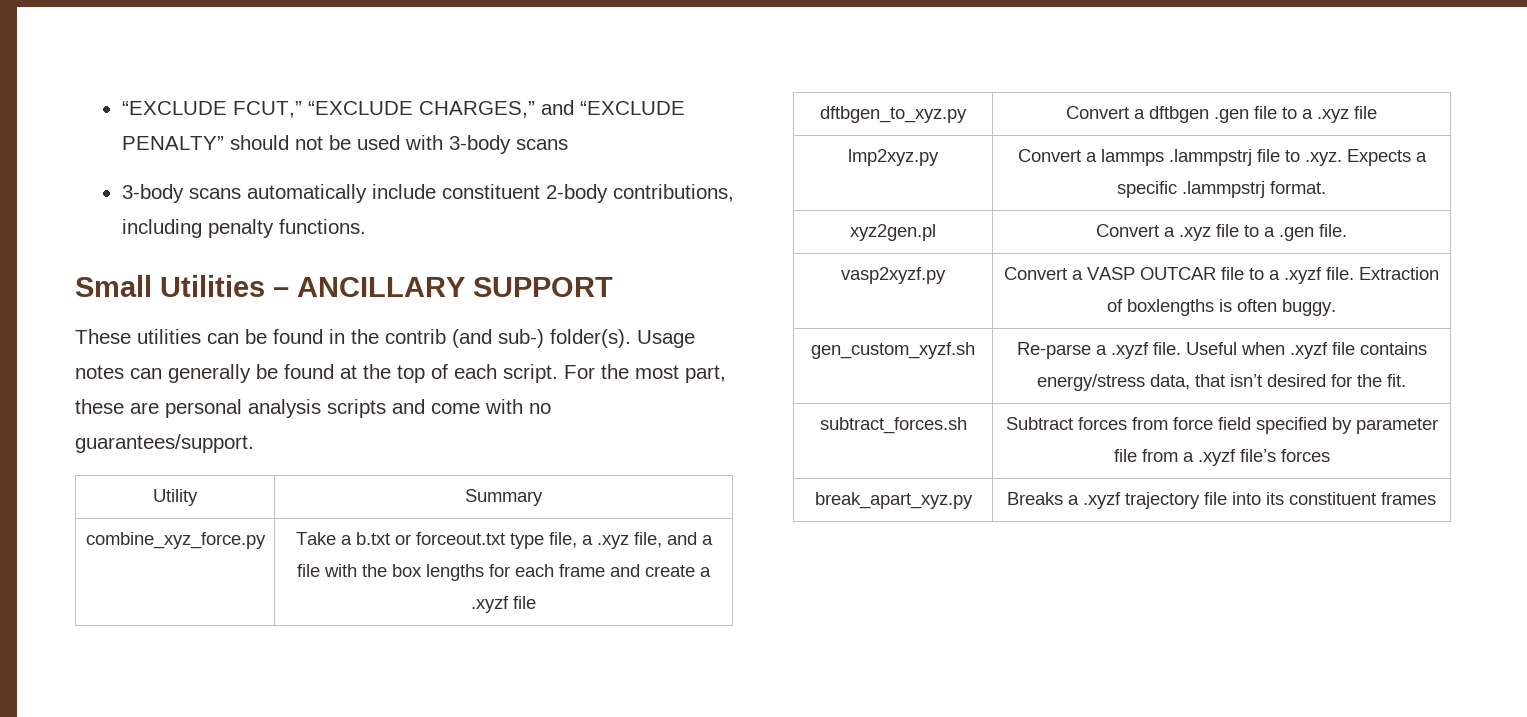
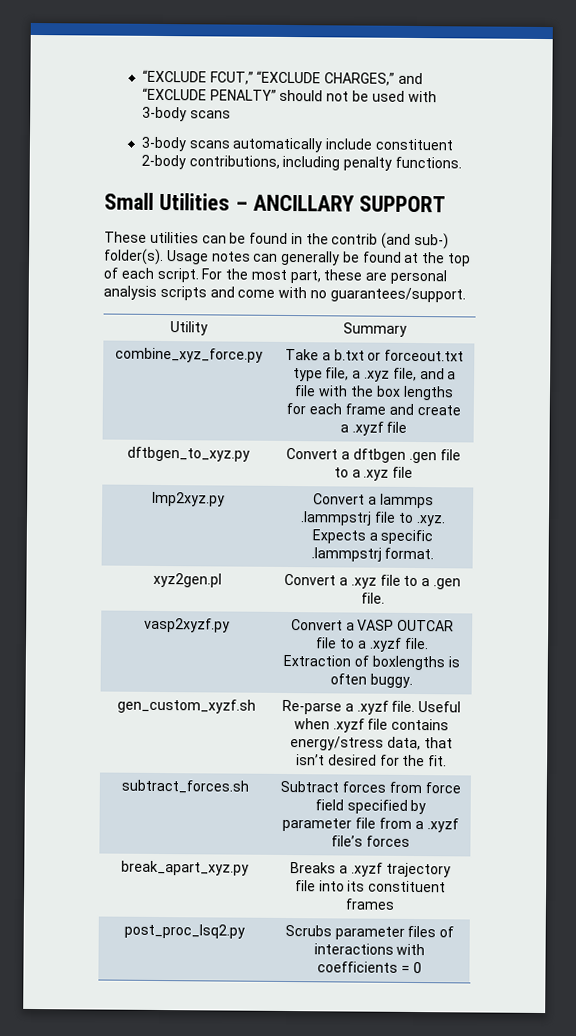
+ post_proc_lsq2.py | Scrubs parameter files of interactions with coefficients = 0

